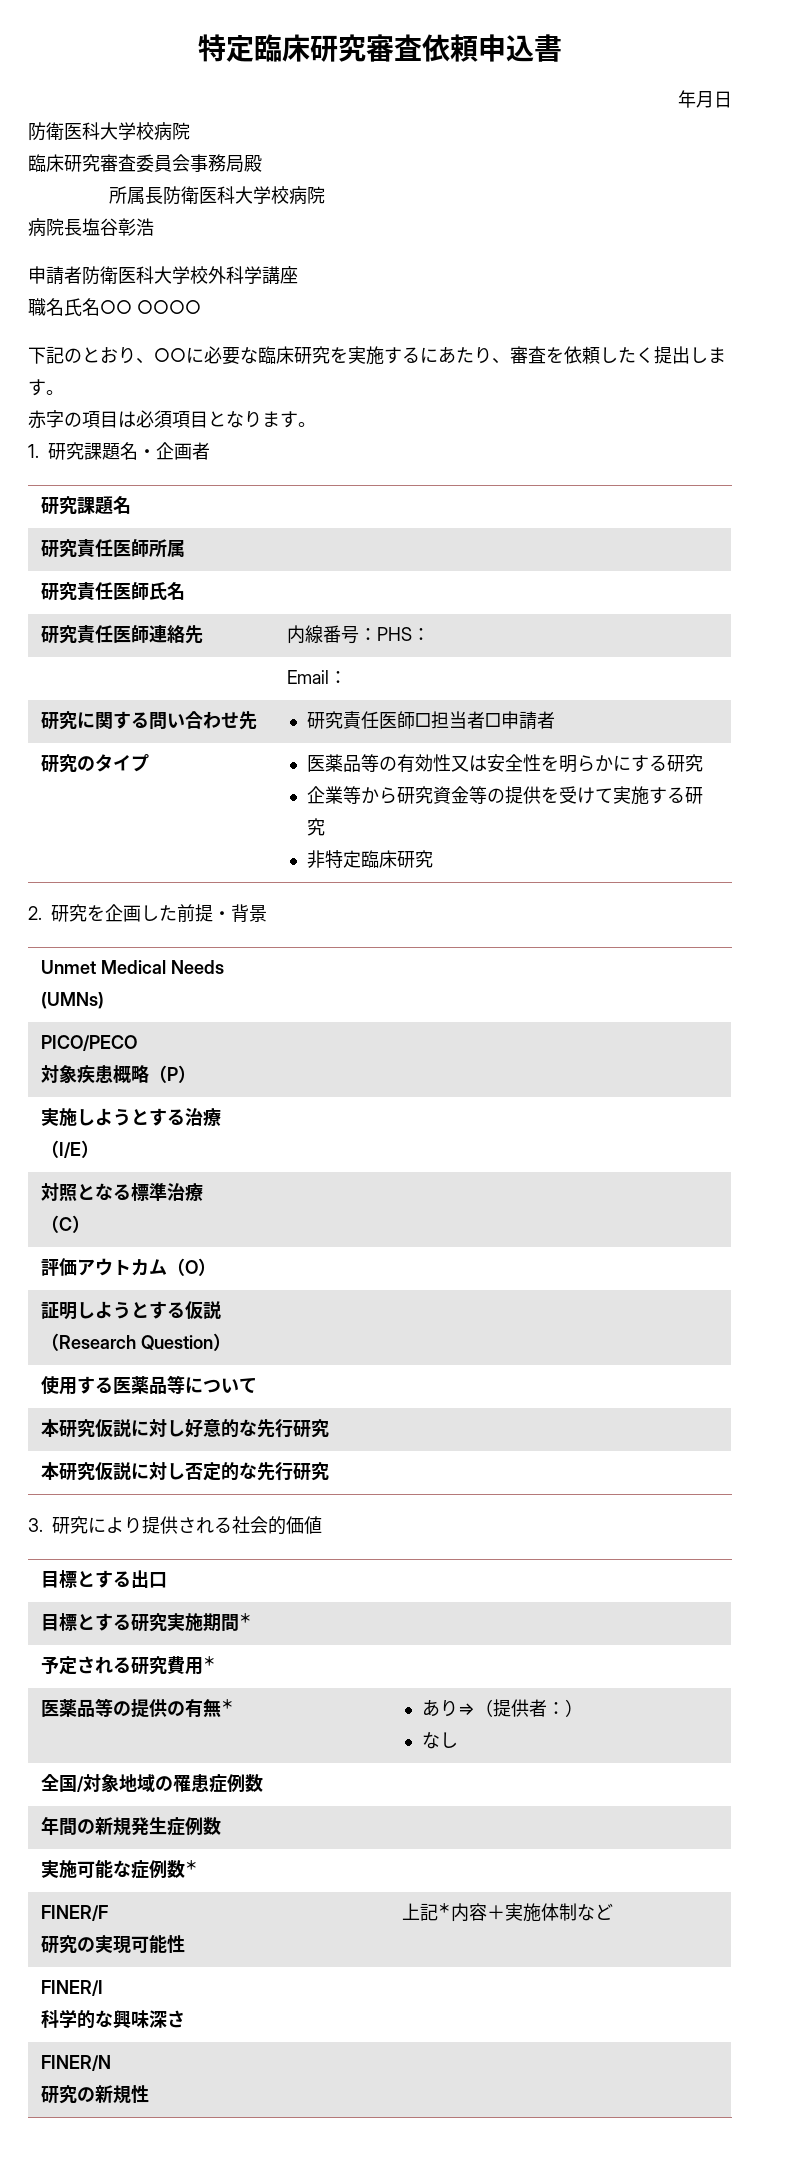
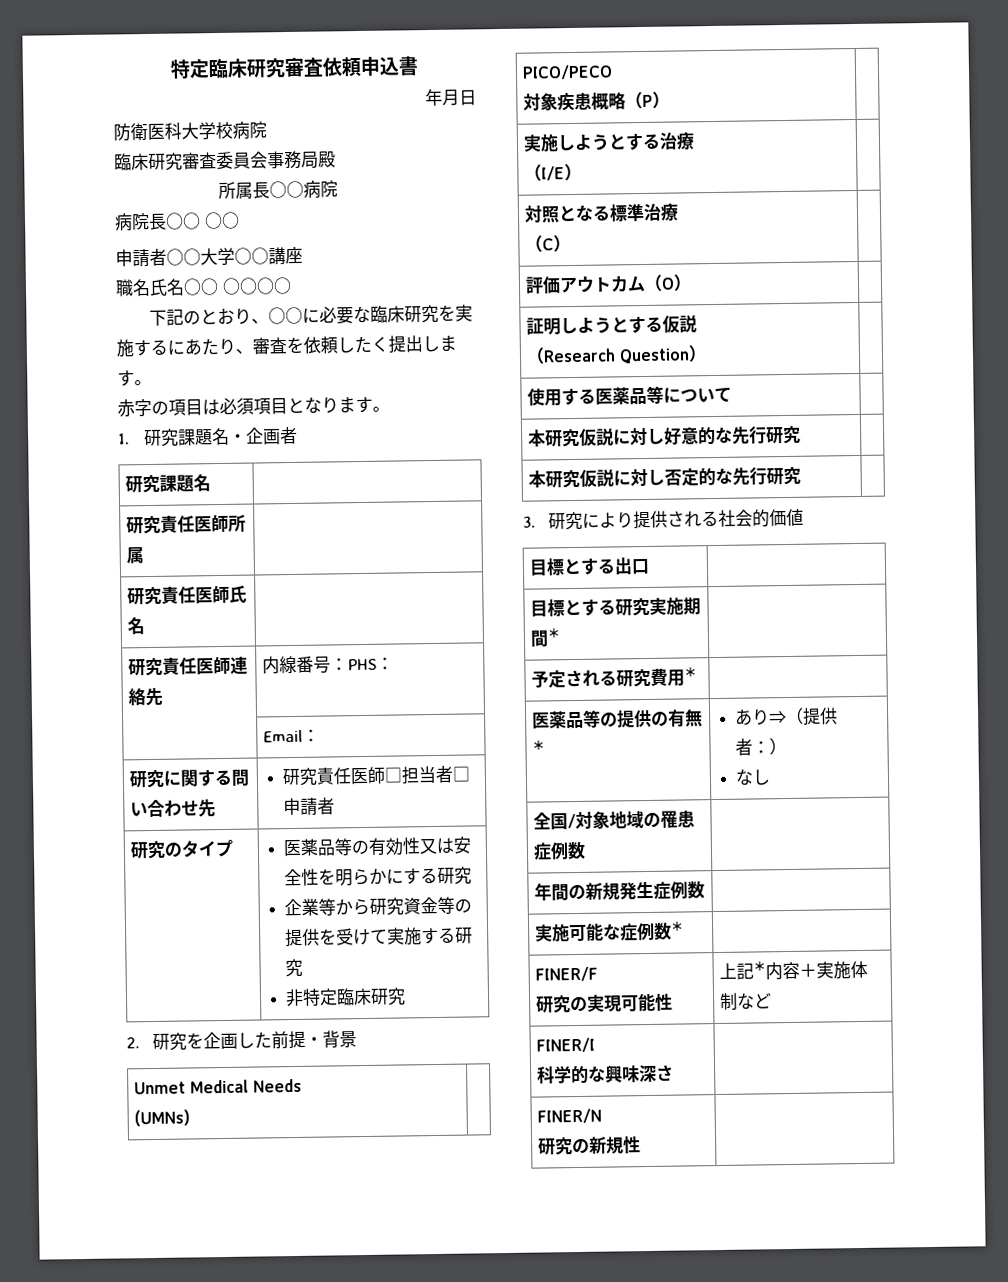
- 所属長防衛医科大学校病院
+ 所属長○○病院
- 病院長塩谷彰浩
- 申請者防衛医科大学校外科学講座
+ 病院長○○ ○○
+ 申請者○○大学○○講座

